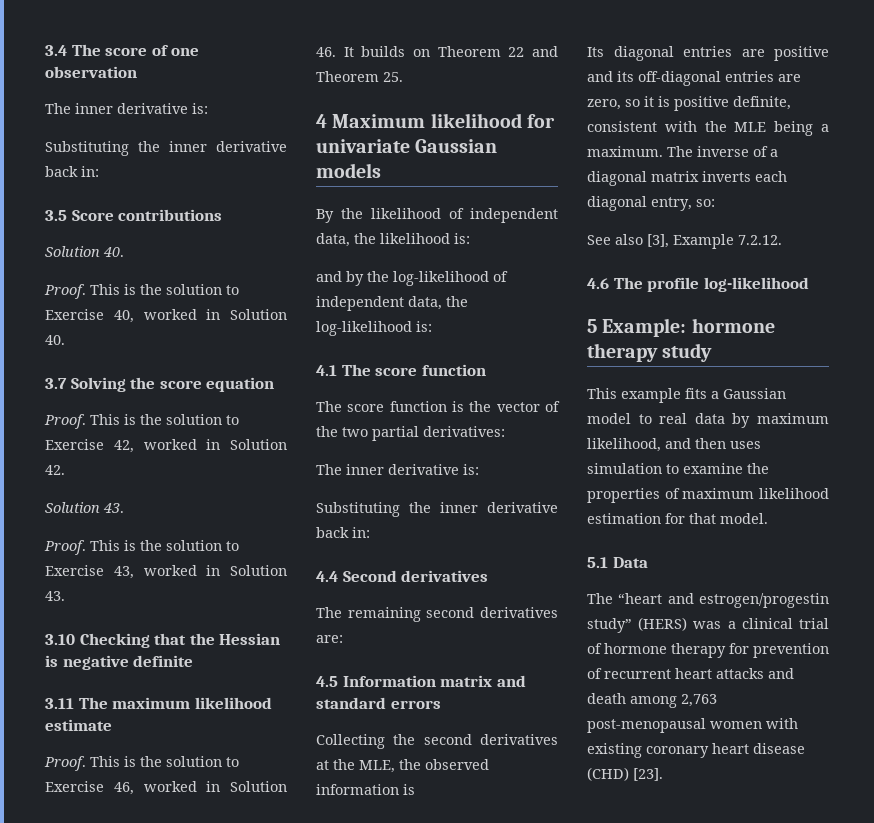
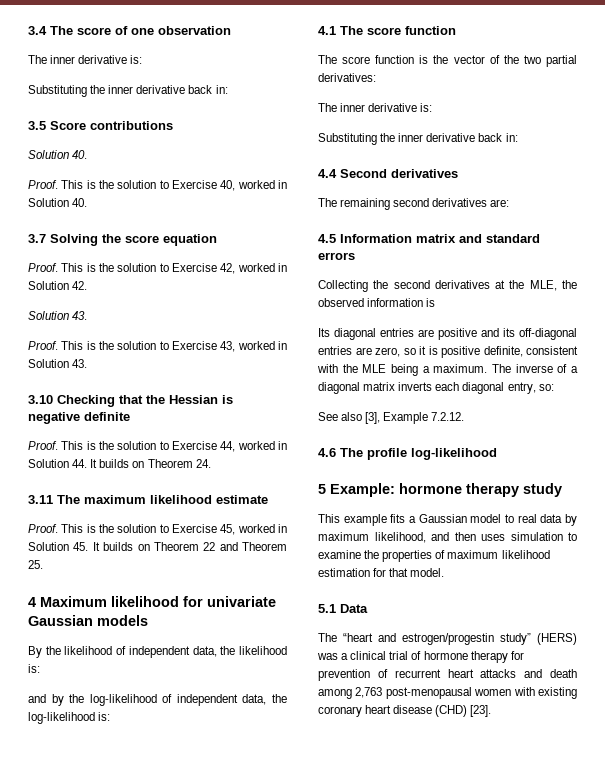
+ Proof. This is the solution to Exercise 44, worked in Solution 44. It builds on Theorem 24.
- This is the solution to Exercise 46, worked in Solution 46. It builds on Theorem 22 and Theorem 25.
+ This is the solution to Exercise 45, worked in Solution 45. It builds on Theorem 22 and Theorem 25.

